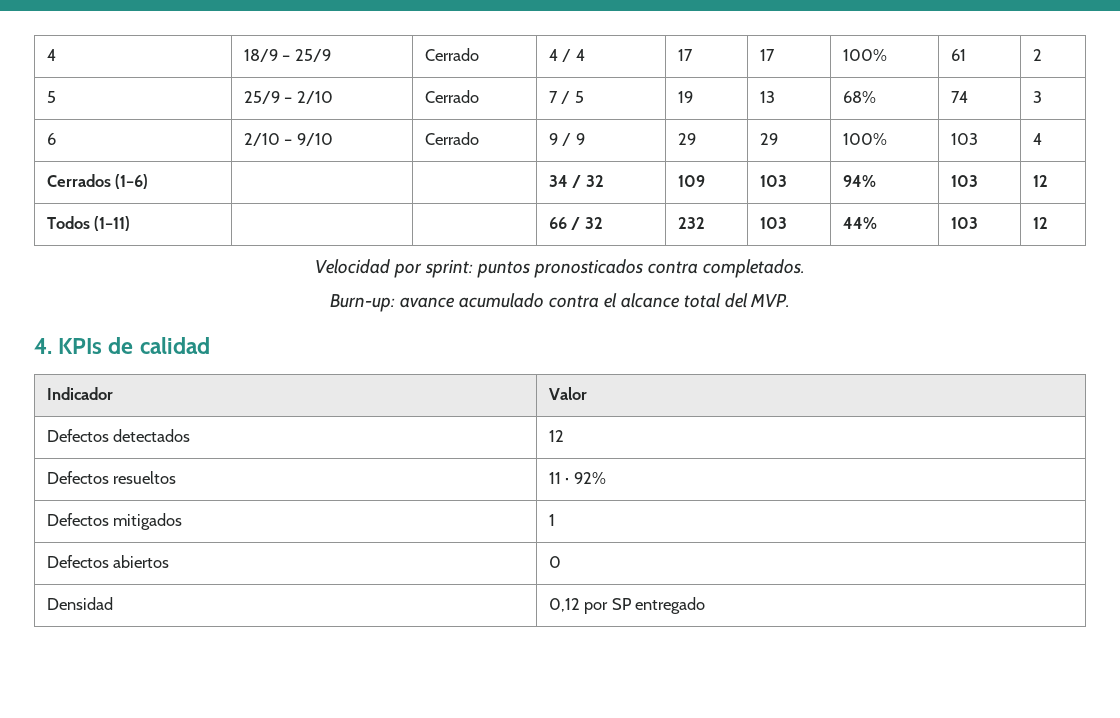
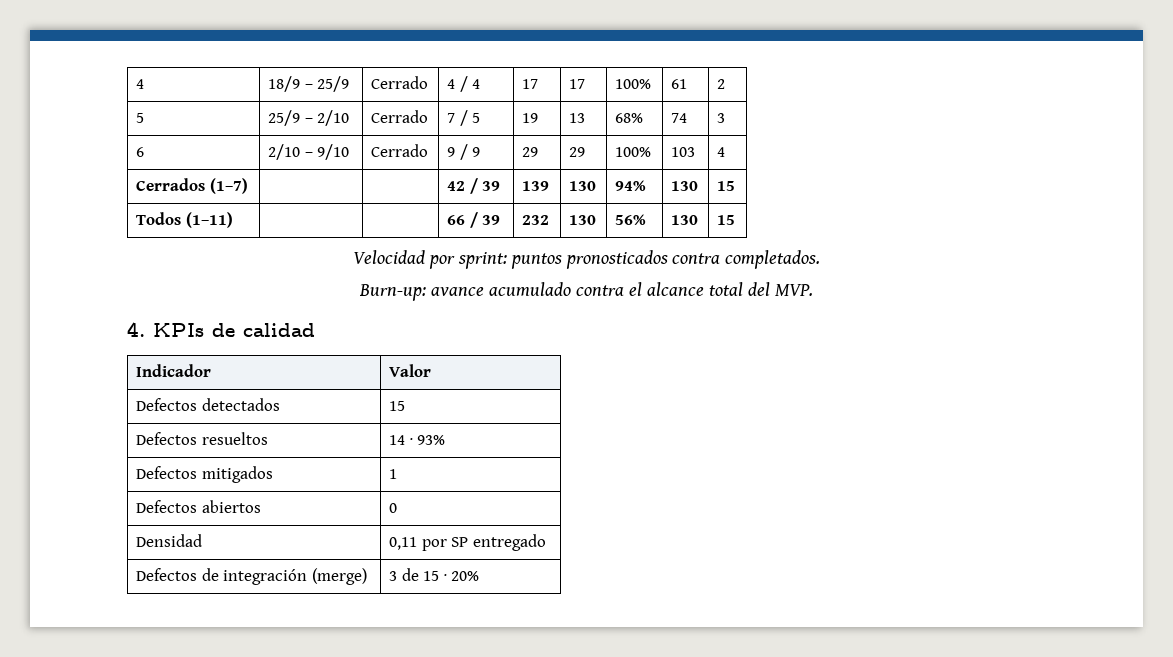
- Cerrados (1–6) | | | 34 / 32 | 109 | 103 | 94% | 103 | 12
+ Cerrados (1–7) | | | 42 / 39 | 139 | 130 | 94% | 130 | 15
- Todos (1–11) | | | 66 / 32 | 232 | 103 | 44% | 103 | 12
+ Todos (1–11) | | | 66 / 39 | 232 | 130 | 56% | 130 | 15
- Defectos detectados | 12
+ Defectos detectados | 15
- Defectos resueltos | 11 · 92%
+ Defectos resueltos | 14 · 93%
- Densidad | 0,12 por SP entregado
+ Densidad | 0,11 por SP entregado
+ Defectos de integración (merge) | 3 de 15 · 20%

